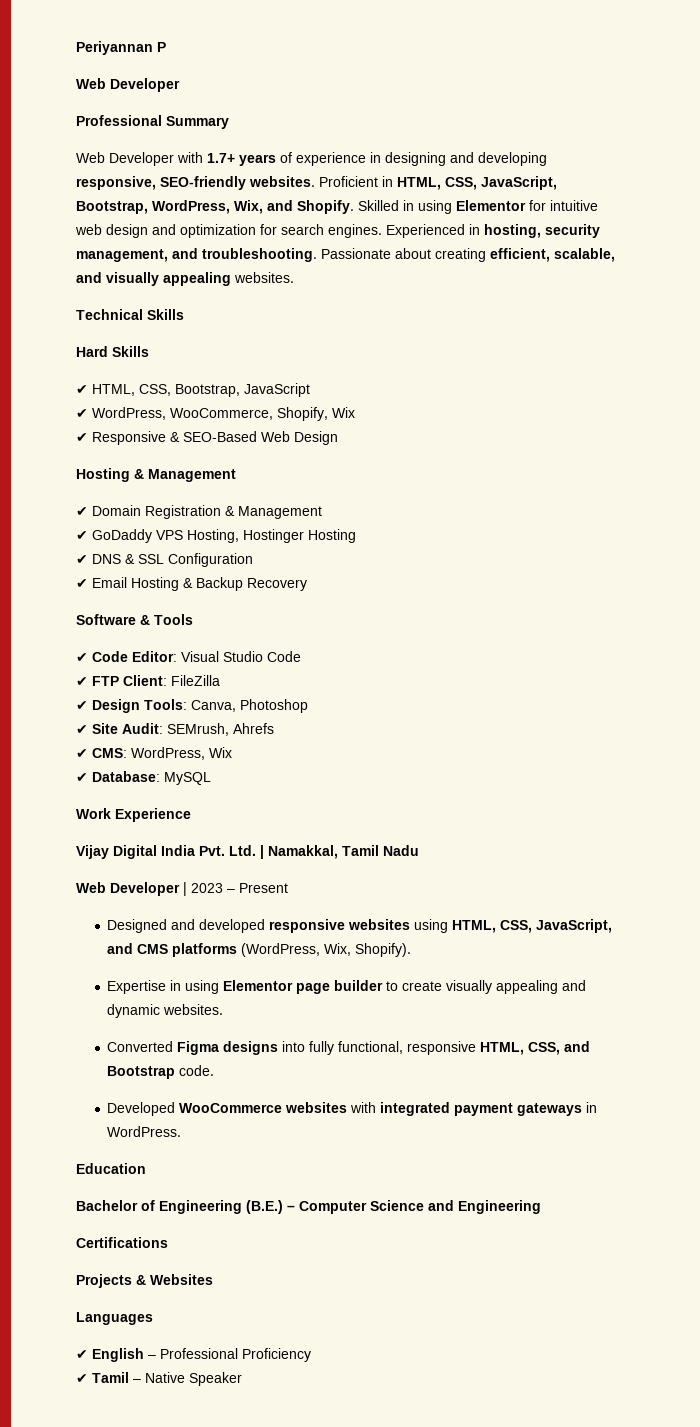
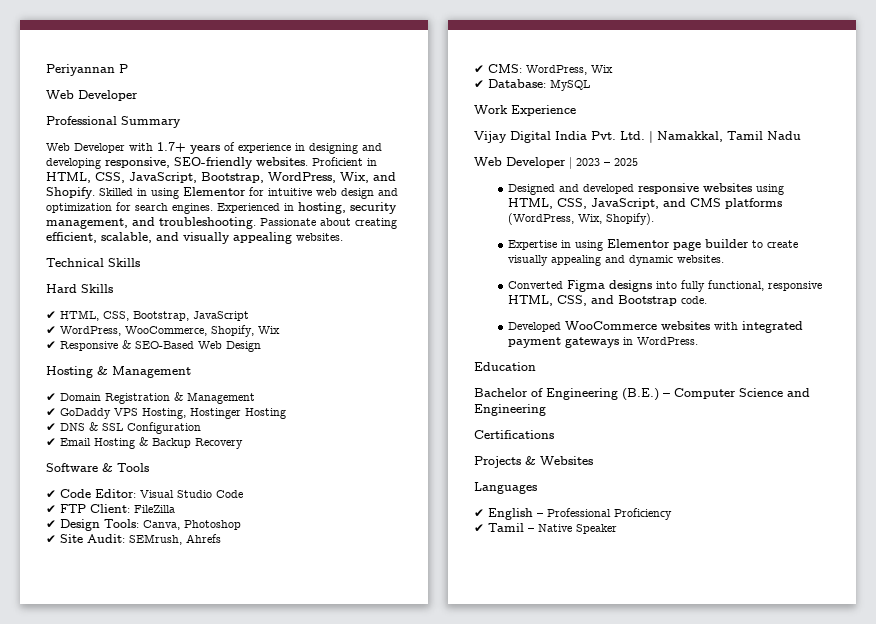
- Web Developer | 2023 – Present
+ Web Developer | 2023 – 2025

